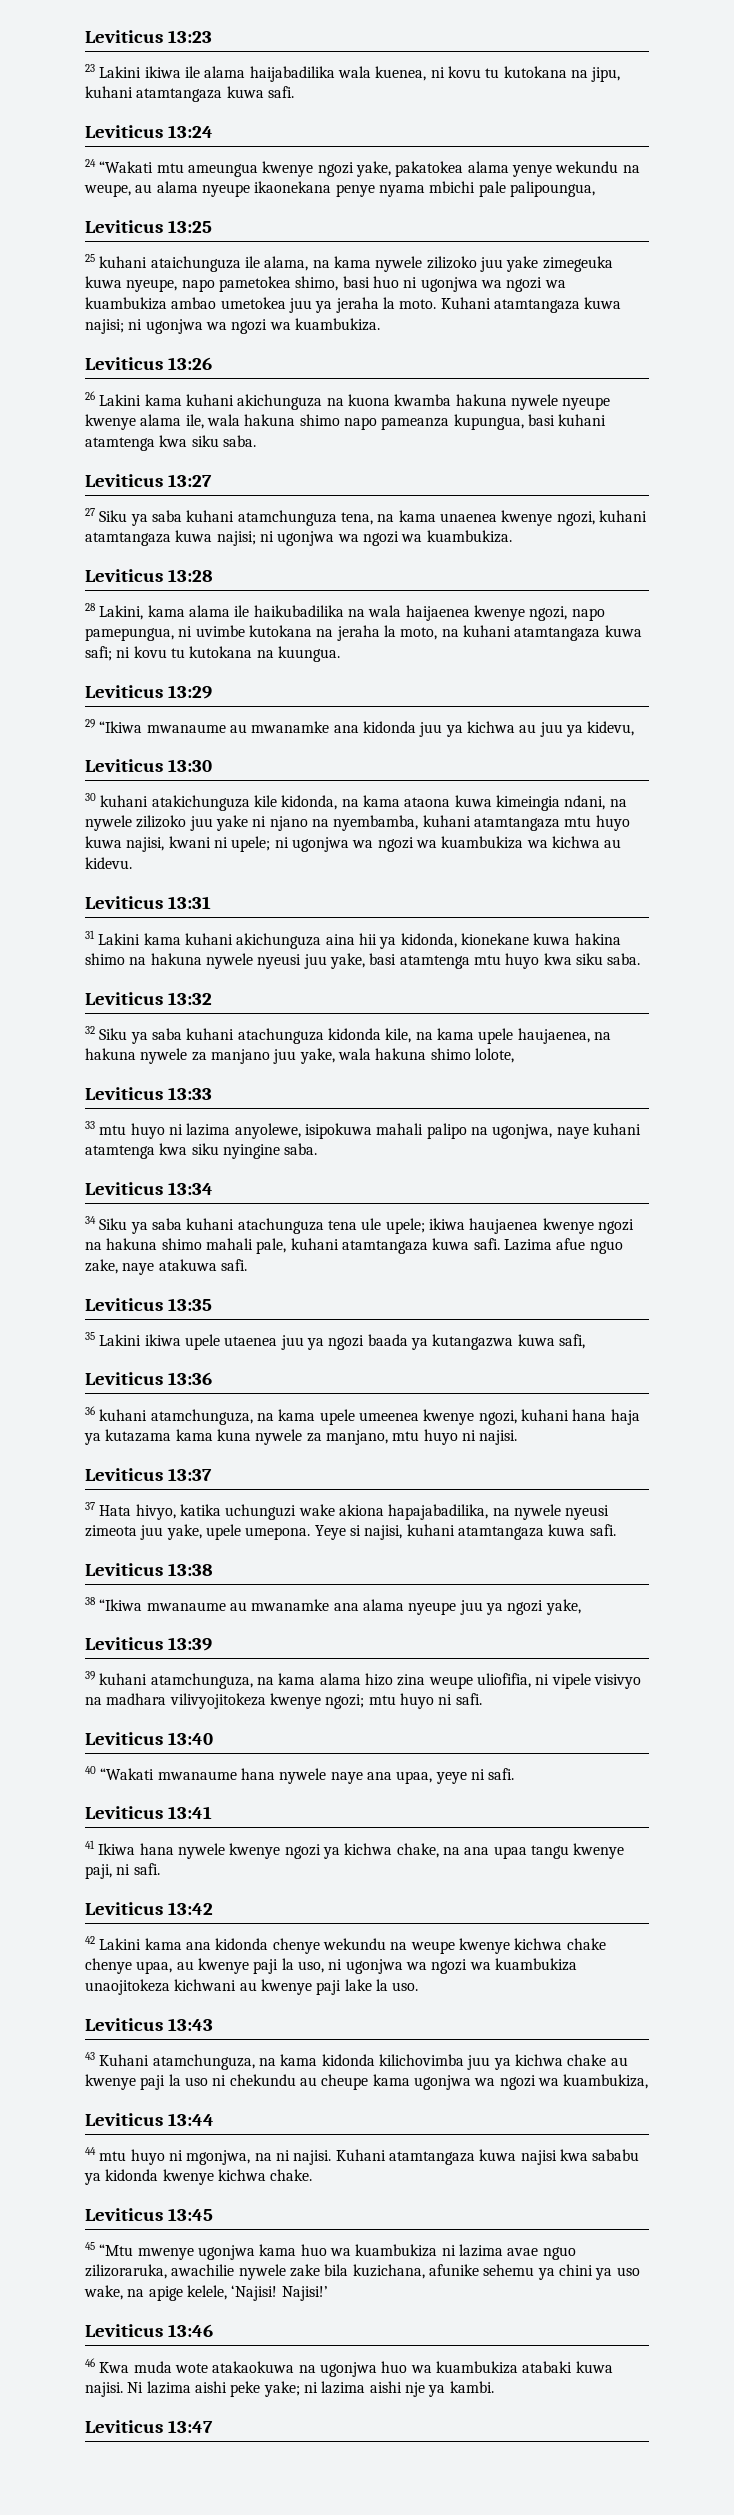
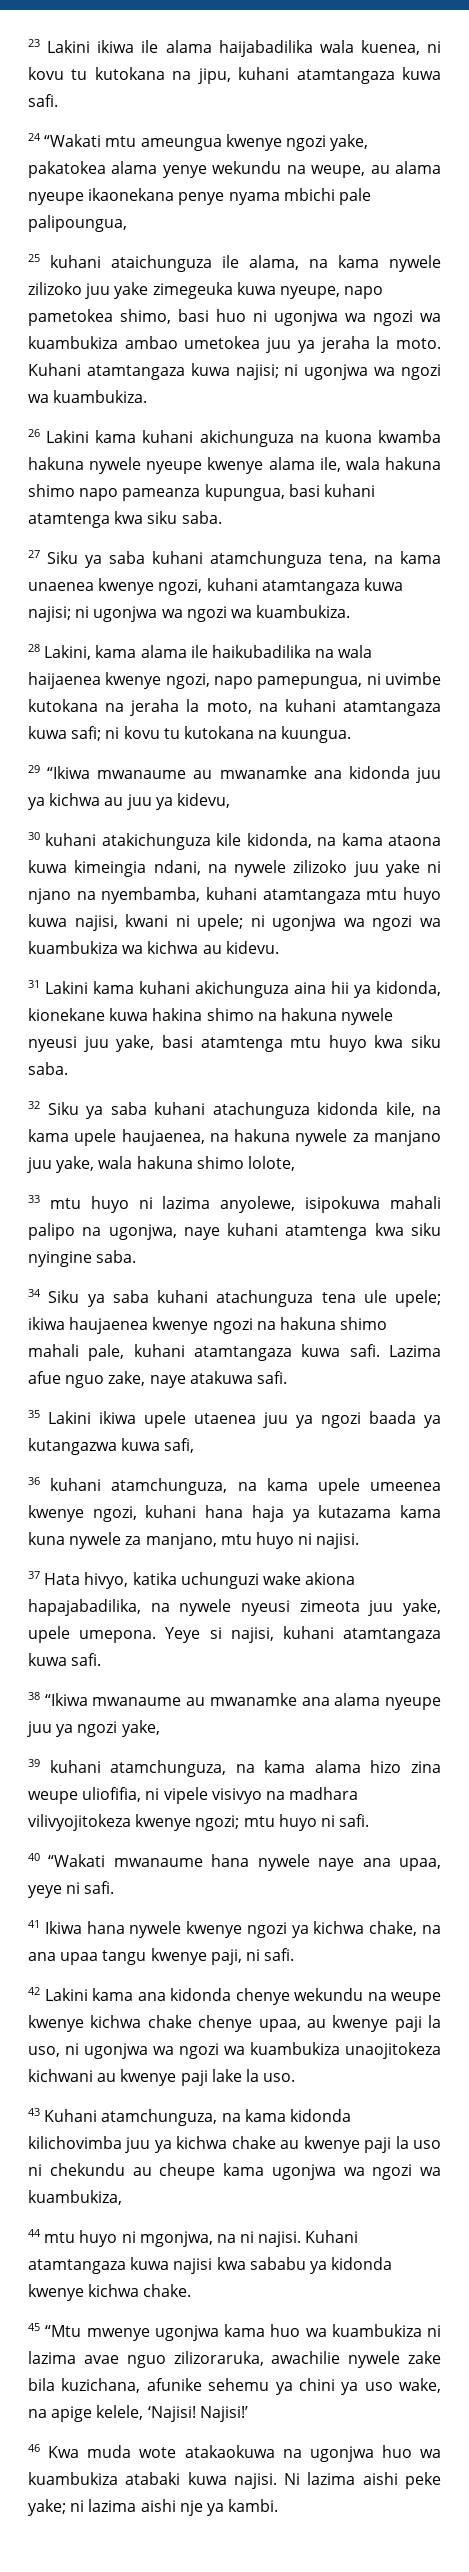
- Leviticus 13:23
- Leviticus 13:24
- Leviticus 13:25
- Leviticus 13:26
- Leviticus 13:27
- Leviticus 13:28
- Leviticus 13:29
- Leviticus 13:30
- Leviticus 13:31
- Leviticus 13:32
- Leviticus 13:33
- Leviticus 13:34
- Leviticus 13:35
- Leviticus 13:36
- Leviticus 13:37
- Leviticus 13:38
- Leviticus 13:39
- Leviticus 13:40
- Leviticus 13:41
- Leviticus 13:42
- Leviticus 13:43
- Leviticus 13:44
- Leviticus 13:45
- Leviticus 13:46
- Leviticus 13:47

